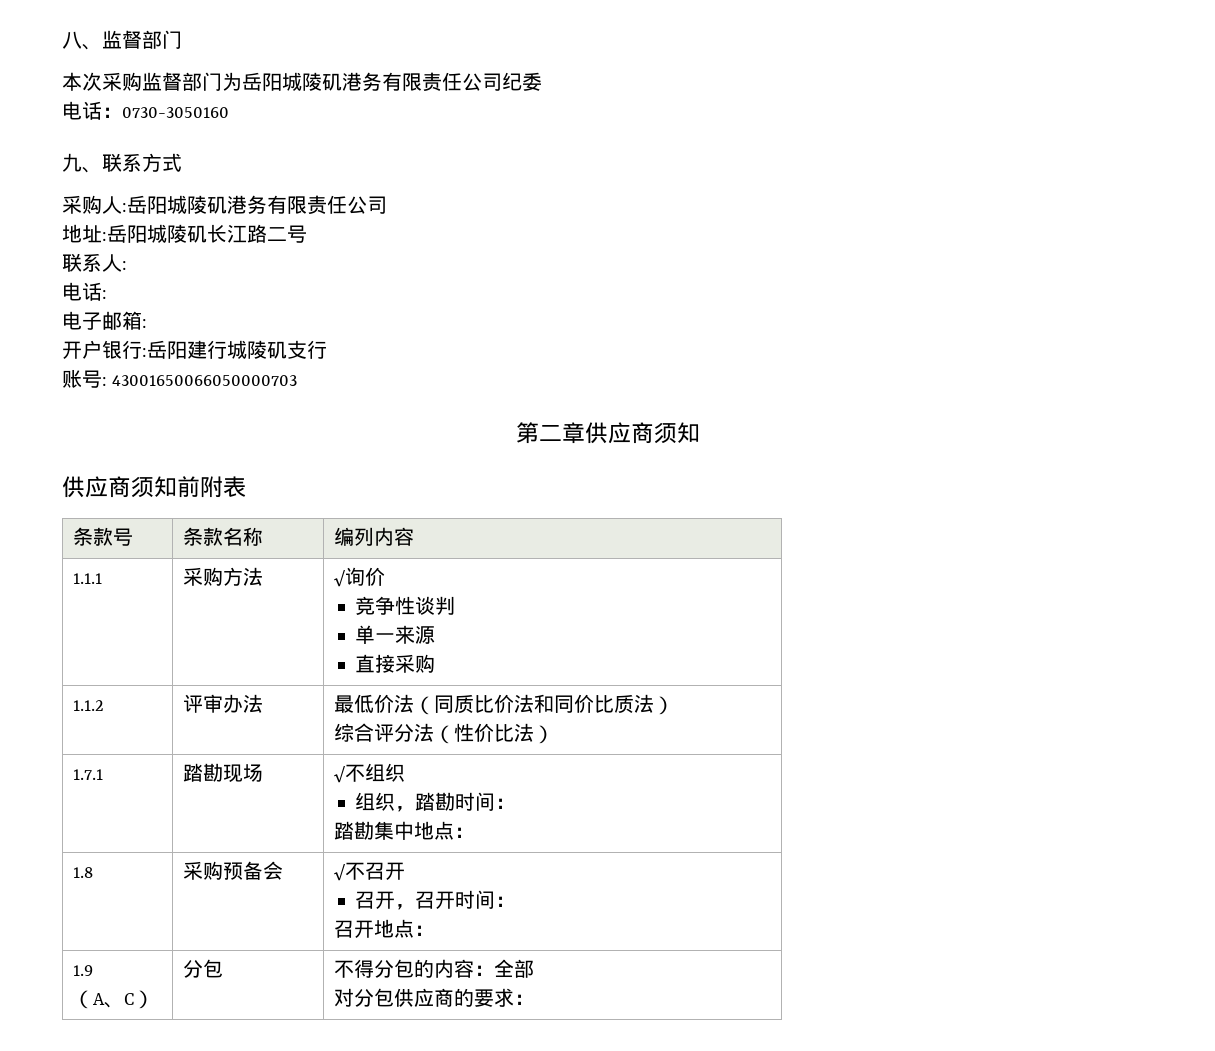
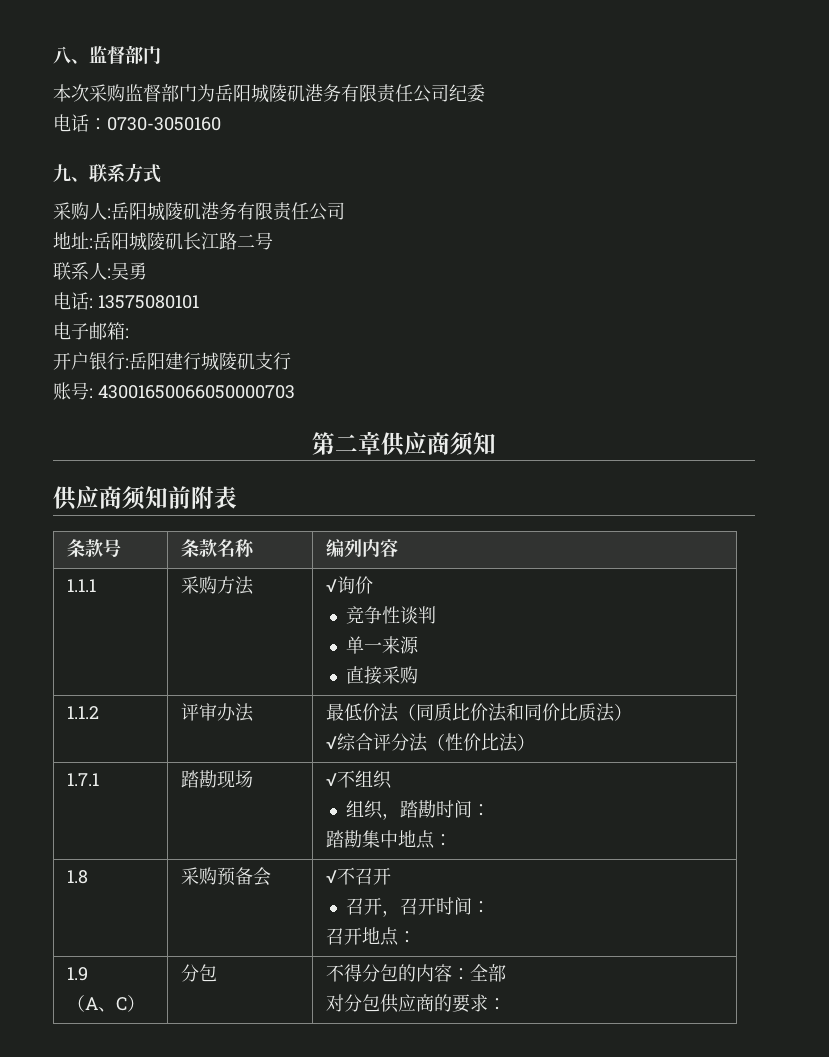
- 联系人:
- 电话:
+ 联系人:吴勇
+ 电话: 13575080101
  1.1.2 | 评审办法 | 最低价法（同质比价法和同价比质法）
- 综合评分法（性价比法）
+ √综合评分法（性价比法）

